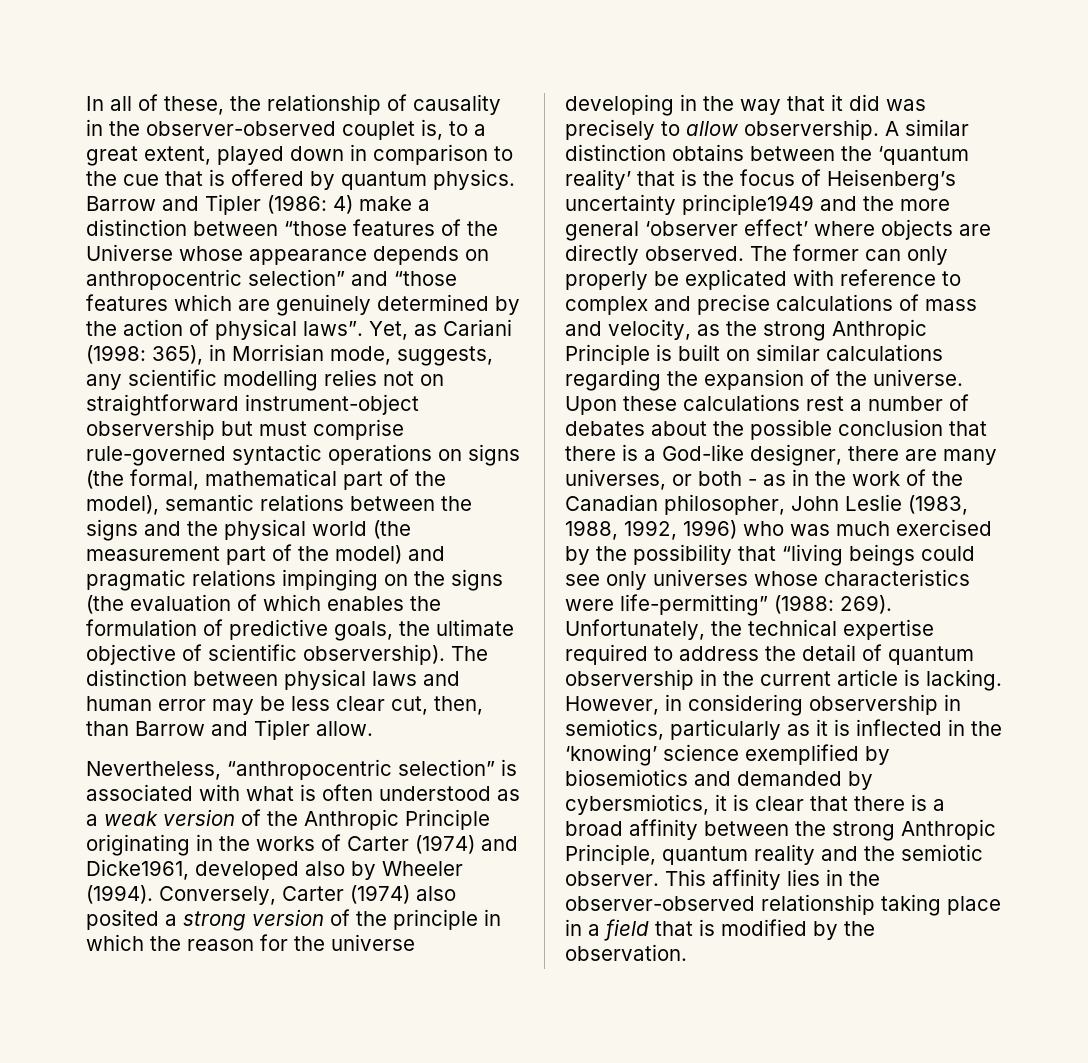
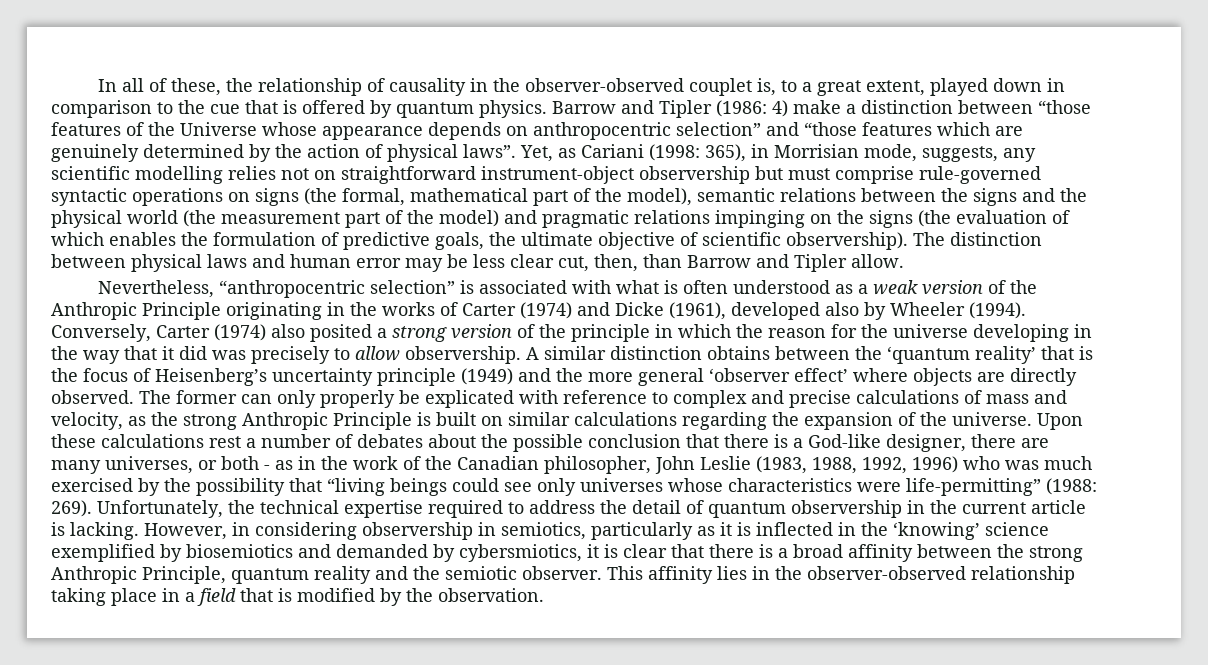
- Nevertheless, “anthropocentric selection” is associated with what is often understood as a weak version of the Anthropic Principle originating in the works of Carter (1974) and Dicke1961, developed also by Wheeler (1994).
+ Nevertheless, “anthropocentric selection” is associated with what is often understood as a weak version of the Anthropic Principle originating in the works of Carter (1974) and Dicke (1961), developed also by Wheeler (1994).
- A similar distinction obtains between the ‘quantum reality’ that is the focus of Heisenberg’s uncertainty principle1949 and the more general ‘observer effect’ where objects are directly observed.
+ A similar distinction obtains between the ‘quantum reality’ that is the focus of Heisenberg’s uncertainty principle (1949) and the more general ‘observer effect’ where objects are directly observed.

